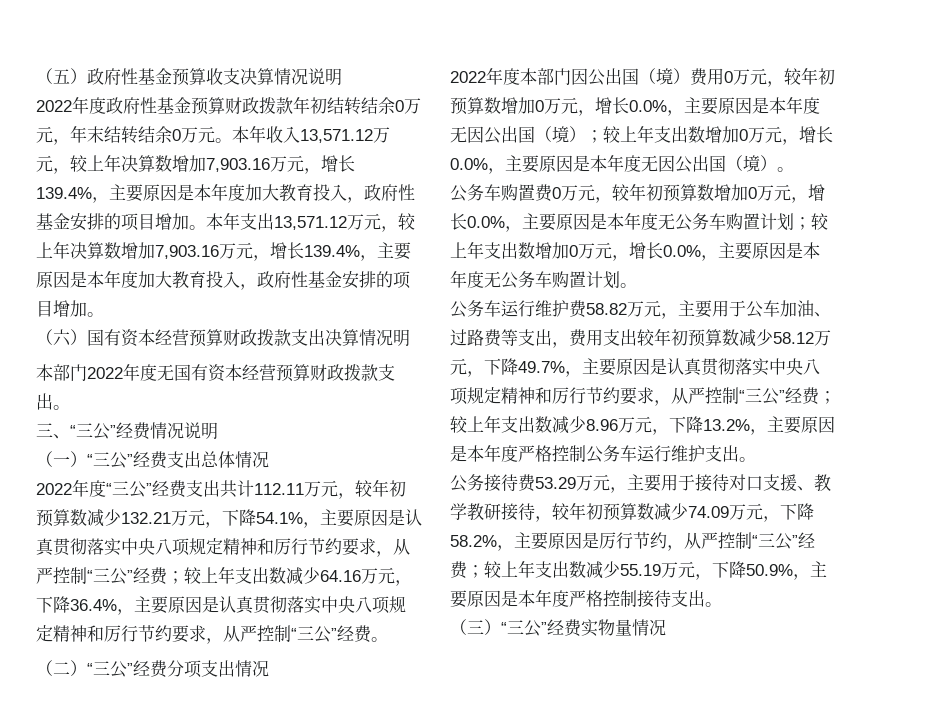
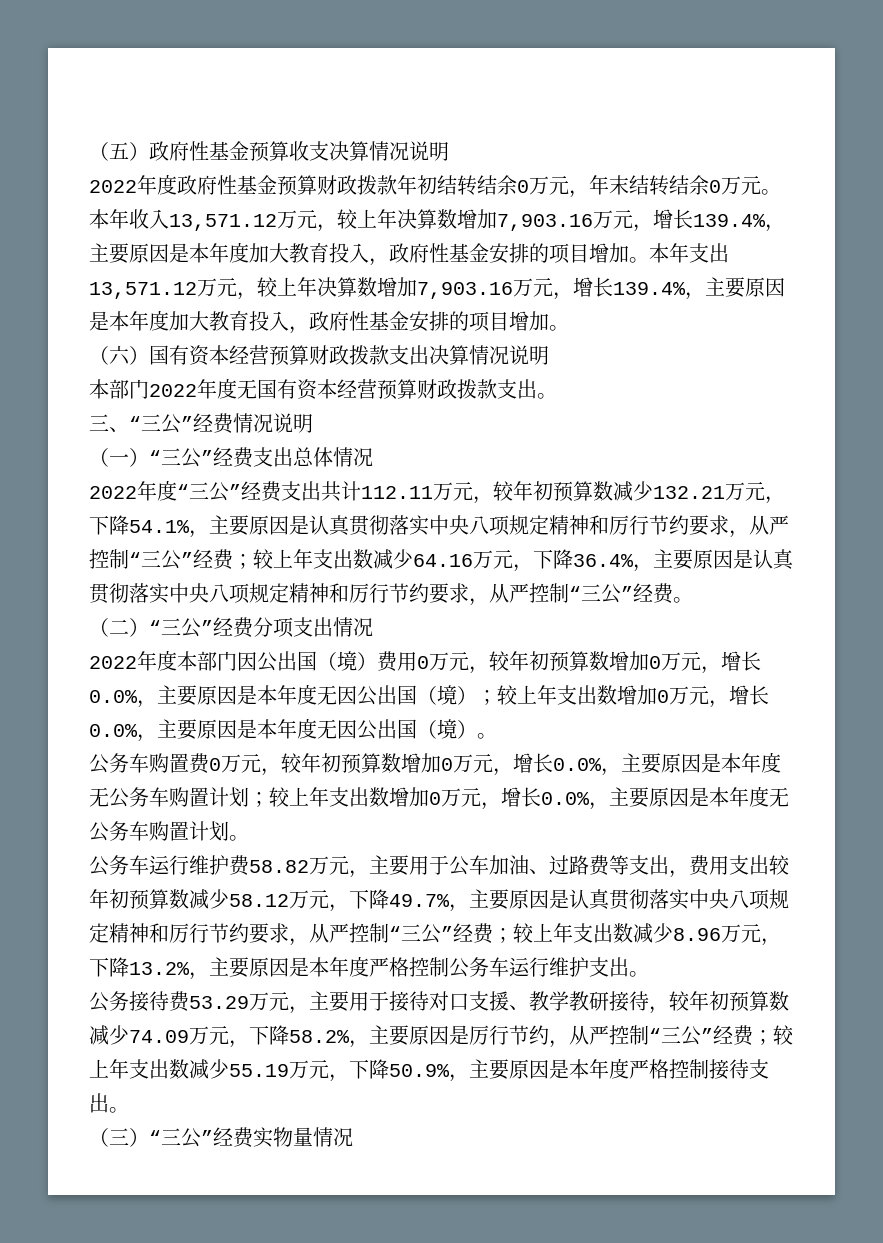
- （六）国有资本经营预算财政拨款支出决算情况明
+ （六）国有资本经营预算财政拨款支出决算情况说明

